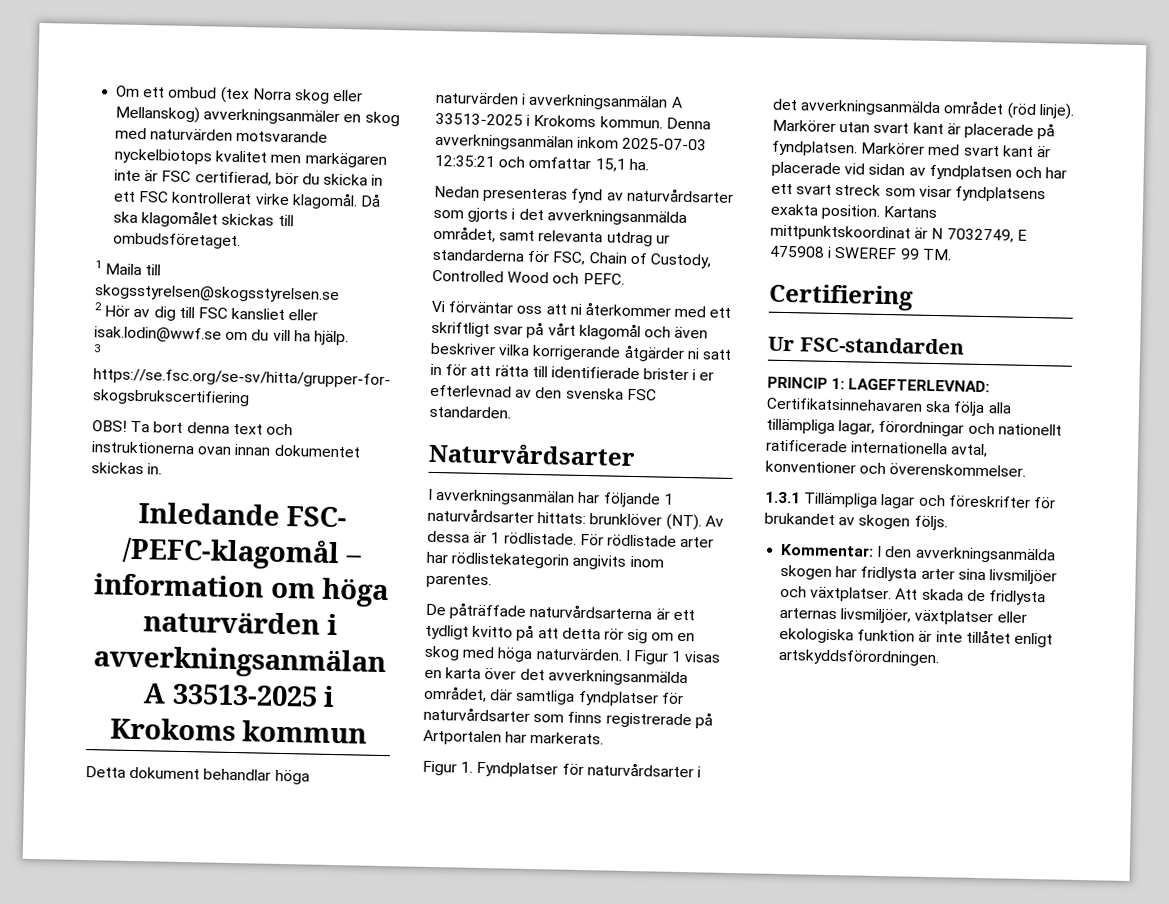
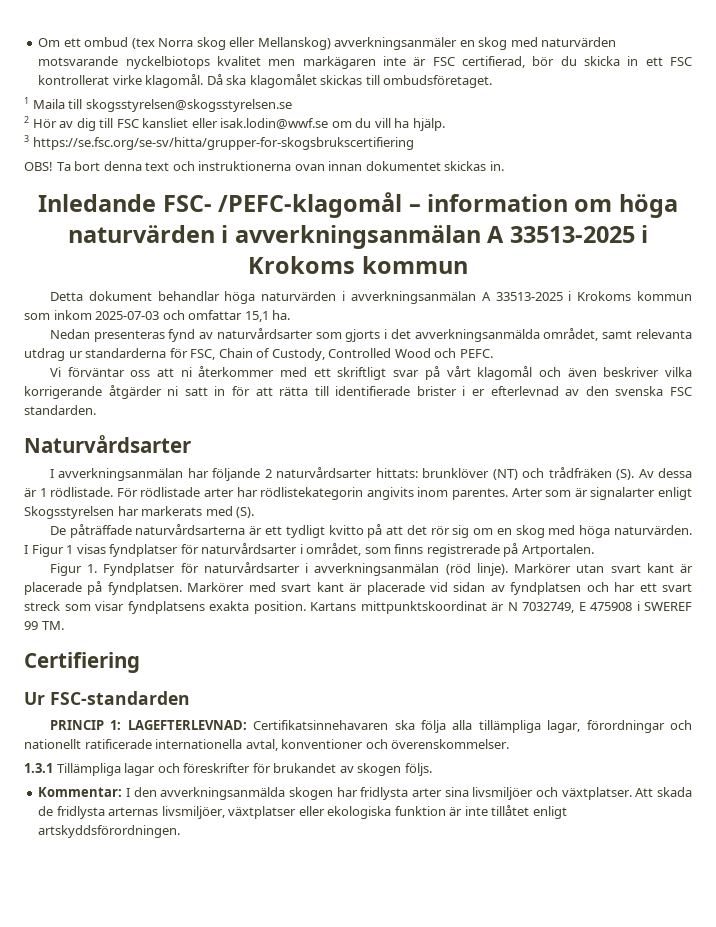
- Detta dokument behandlar höga naturvärden i avverkningsanmälan A 33513-2025 i Krokoms kommun. Denna avverkningsanmälan inkom 2025-07-03 12:35:21 och omfattar 15,1 ha.
+ Detta dokument behandlar höga naturvärden i avverkningsanmälan A 33513-2025 i Krokoms kommun som inkom 2025-07-03 och omfattar 15,1 ha.
- I avverkningsanmälan har följande 1 naturvårdsarter hittats: brunklöver (NT). Av dessa är 1 rödlistade.
+ I avverkningsanmälan har följande 2 naturvårdsarter hittats: brunklöver (NT) och trådfräken (S). Av dessa är 1 rödlistade.
+ Arter som är signalarter enligt Skogsstyrelsen har markerats med (S).
- De påträffade naturvårdsarterna är ett tydligt kvitto på att detta rör sig om en skog med höga naturvärden.
+ De påträffade naturvårdsarterna är ett tydligt kvitto på att det rör sig om en skog med höga naturvärden.
- I Figur 1 visas en karta över det avverkningsanmälda området, där samtliga fyndplatser för naturvårdsarter som finns registrerade på Artportalen har markerats.
+ I Figur 1 visas fyndplatser för naturvårdsarter i området, som finns registrerade på Artportalen.
- Figur 1. Fyndplatser för naturvårdsarter i det avverkningsanmälda området (röd linje).
+ Figur 1. Fyndplatser för naturvårdsarter i avverkningsanmälan (röd linje).

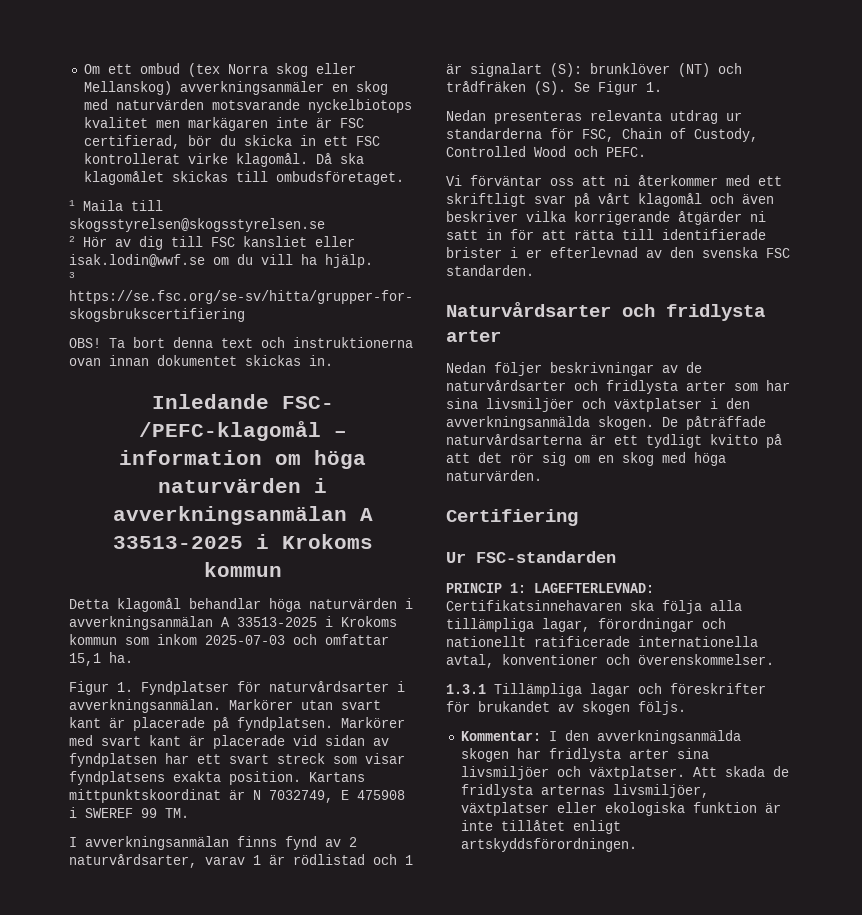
- Detta dokument behandlar höga naturvärden i avverkningsanmälan A 33513-2025 i Krokoms kommun som inkom 2025-07-03 och omfattar 15,1 ha.
+ Detta klagomål behandlar höga naturvärden i avverkningsanmälan A 33513-2025 i Krokoms kommun som inkom 2025-07-03 och omfattar 15,1 ha.
- Nedan presenteras fynd av naturvårdsarter som gjorts i det avverkningsanmälda området, samt relevanta utdrag ur standarderna för FSC, Chain of Custody, Controlled Wood och PEFC.
+ Figur 1. Fyndplatser för naturvårdsarter i avverkningsanmälan. Markörer utan svart kant är placerade på fyndplatsen. Markörer med svart kant är placerade vid sidan av fyndplatsen har ett svart streck som visar fyndplatsens exakta position. Kartans mittpunktskoordinat är N 7032749, E 475908 i SWEREF 99 TM.
+ I avverkningsanmälan finns fynd av 2 naturvårdsarter, varav 1 är rödlistad och 1 är signalart (S): brunklöver (NT) och trådfräken (S). Se Figur 1.
+ Nedan presenteras relevanta utdrag ur standarderna för FSC, Chain of Custody, Controlled Wood och PEFC.
- Naturvårdsarter
- I avverkningsanmälan har följande 2 naturvårdsarter hittats: brunklöver (NT) och trådfräken (S). Av dessa är 1 rödlistade. För rödlistade arter har rödlistekategorin angivits inom parentes. Arter som är signalarter enligt Skogsstyrelsen har markerats med (S).
- De påträffade naturvårdsarterna är ett tydligt kvitto på att det rör sig om en skog med höga naturvärden. I Figur 1 visas fyndplatser för naturvårdsarter i området, som finns registrerade på Artportalen.
- Figur 1. Fyndplatser för naturvårdsarter i avverkningsanmälan (röd linje). Markörer utan svart kant är placerade på fyndplatsen. Markörer med svart kant är placerade vid sidan av fyndplatsen och har ett svart streck som visar fyndplatsens exakta position. Kartans mittpunktskoordinat är N 7032749, E 475908 i SWEREF 99 TM.
+ Naturvårdsarter och fridlysta arter
+ Nedan följer beskrivningar av de naturvårdsarter och fridlysta arter som har sina livsmiljöer och växtplatser i den avverkningsanmälda skogen. De påträffade naturvårdsarterna är ett tydligt kvitto på att det rör sig om en skog med höga naturvärden.

